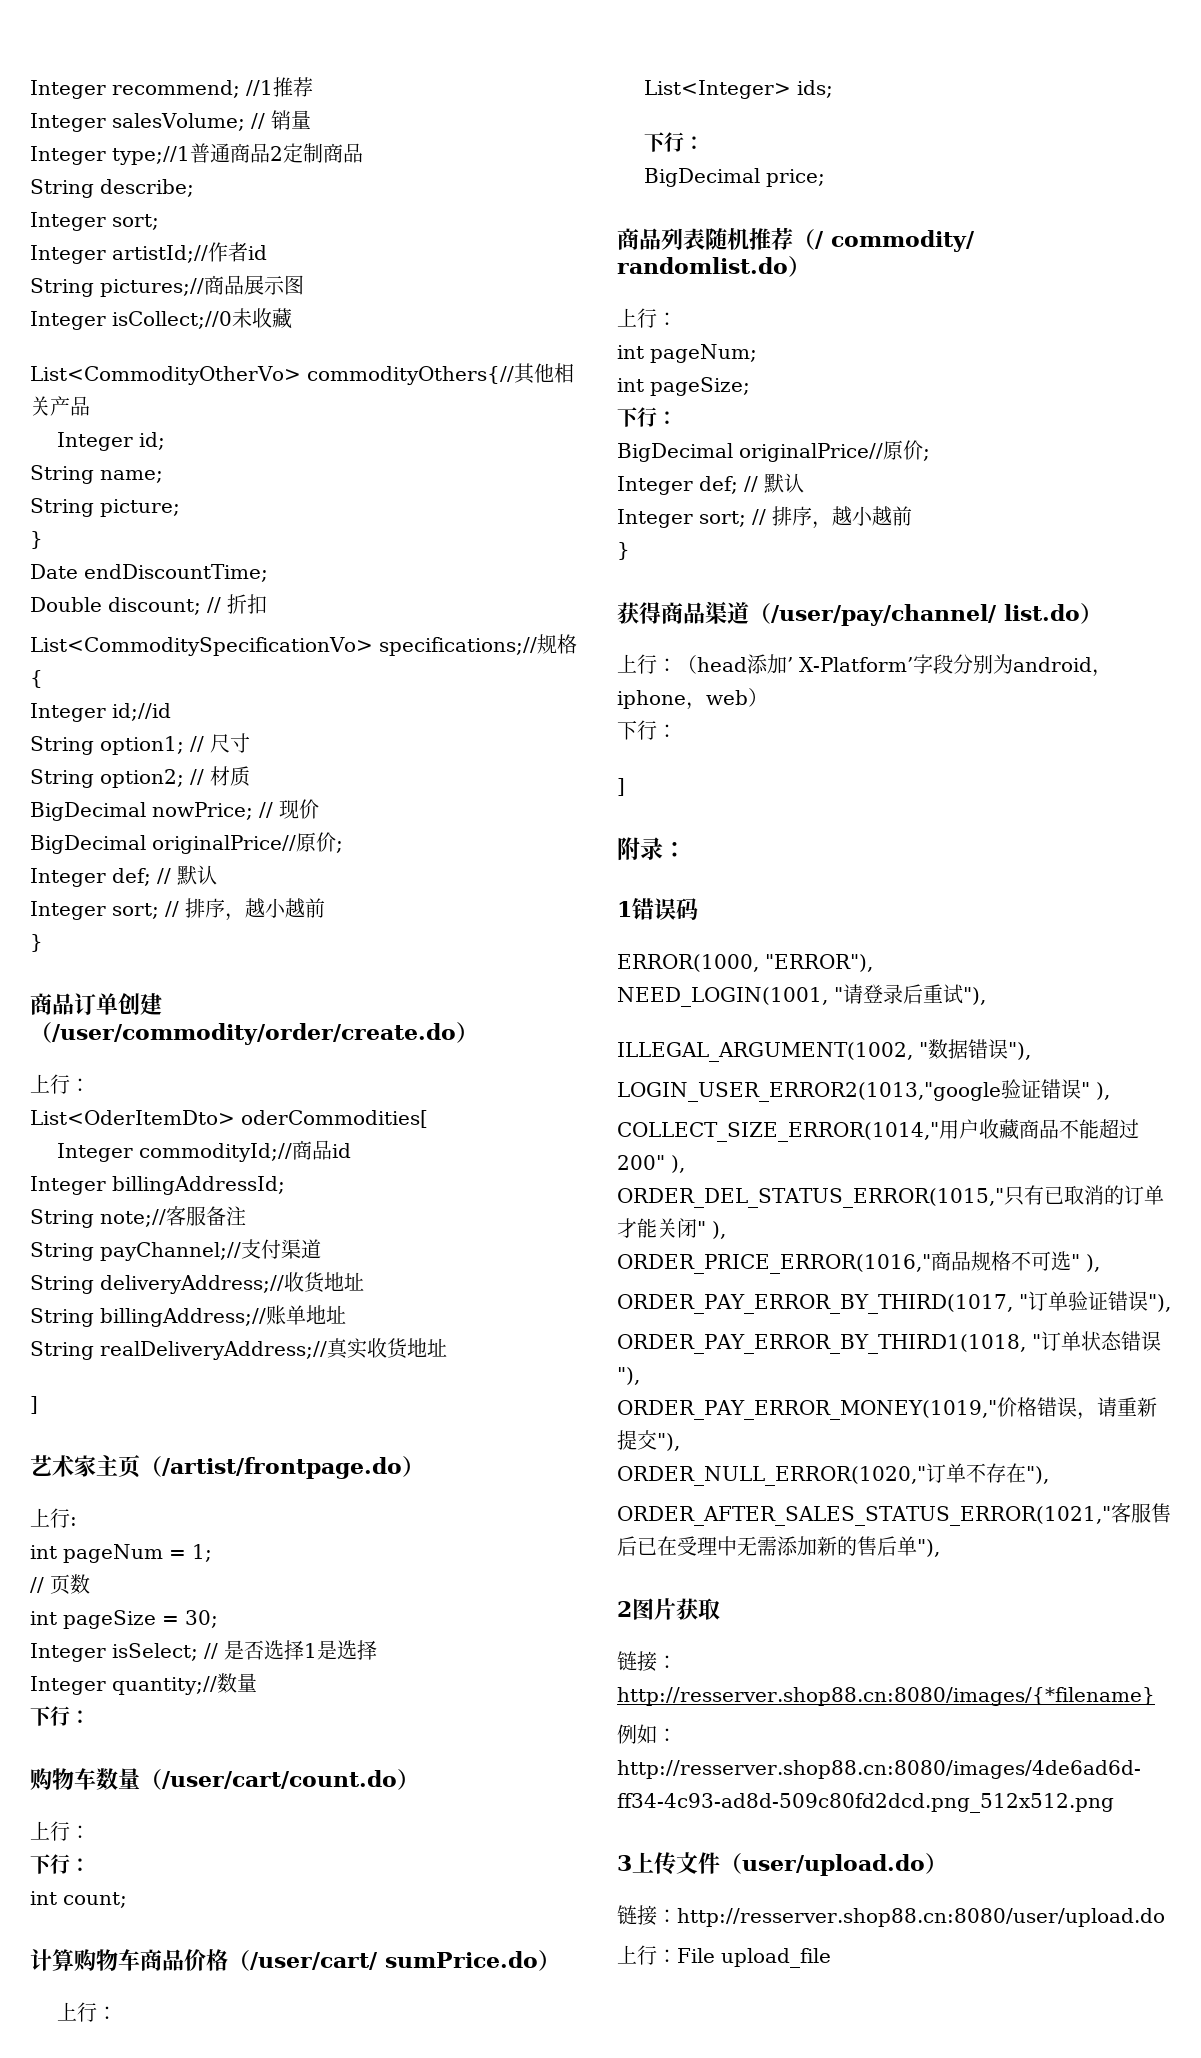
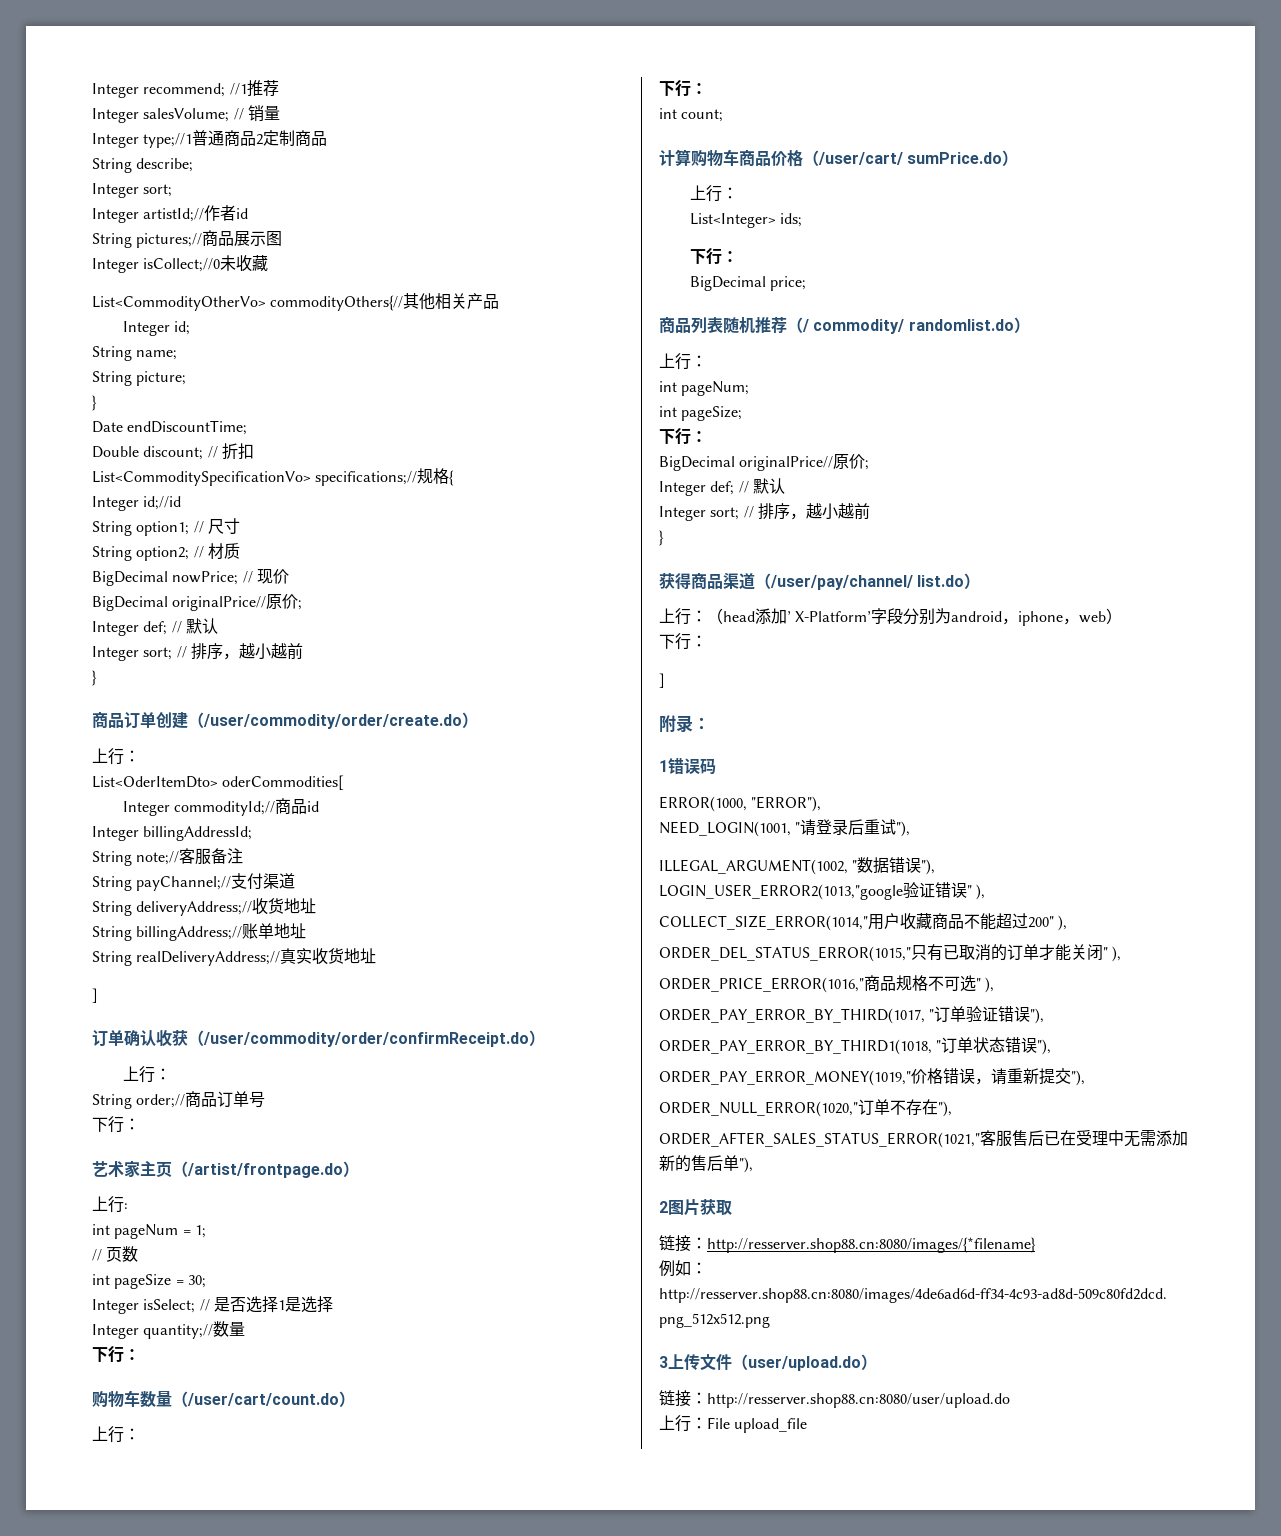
+ 订单确认收获（/user/commodity/order/confirmReceipt.do）
+ 上行：
+ String order;//商品订单号
+ 下行：

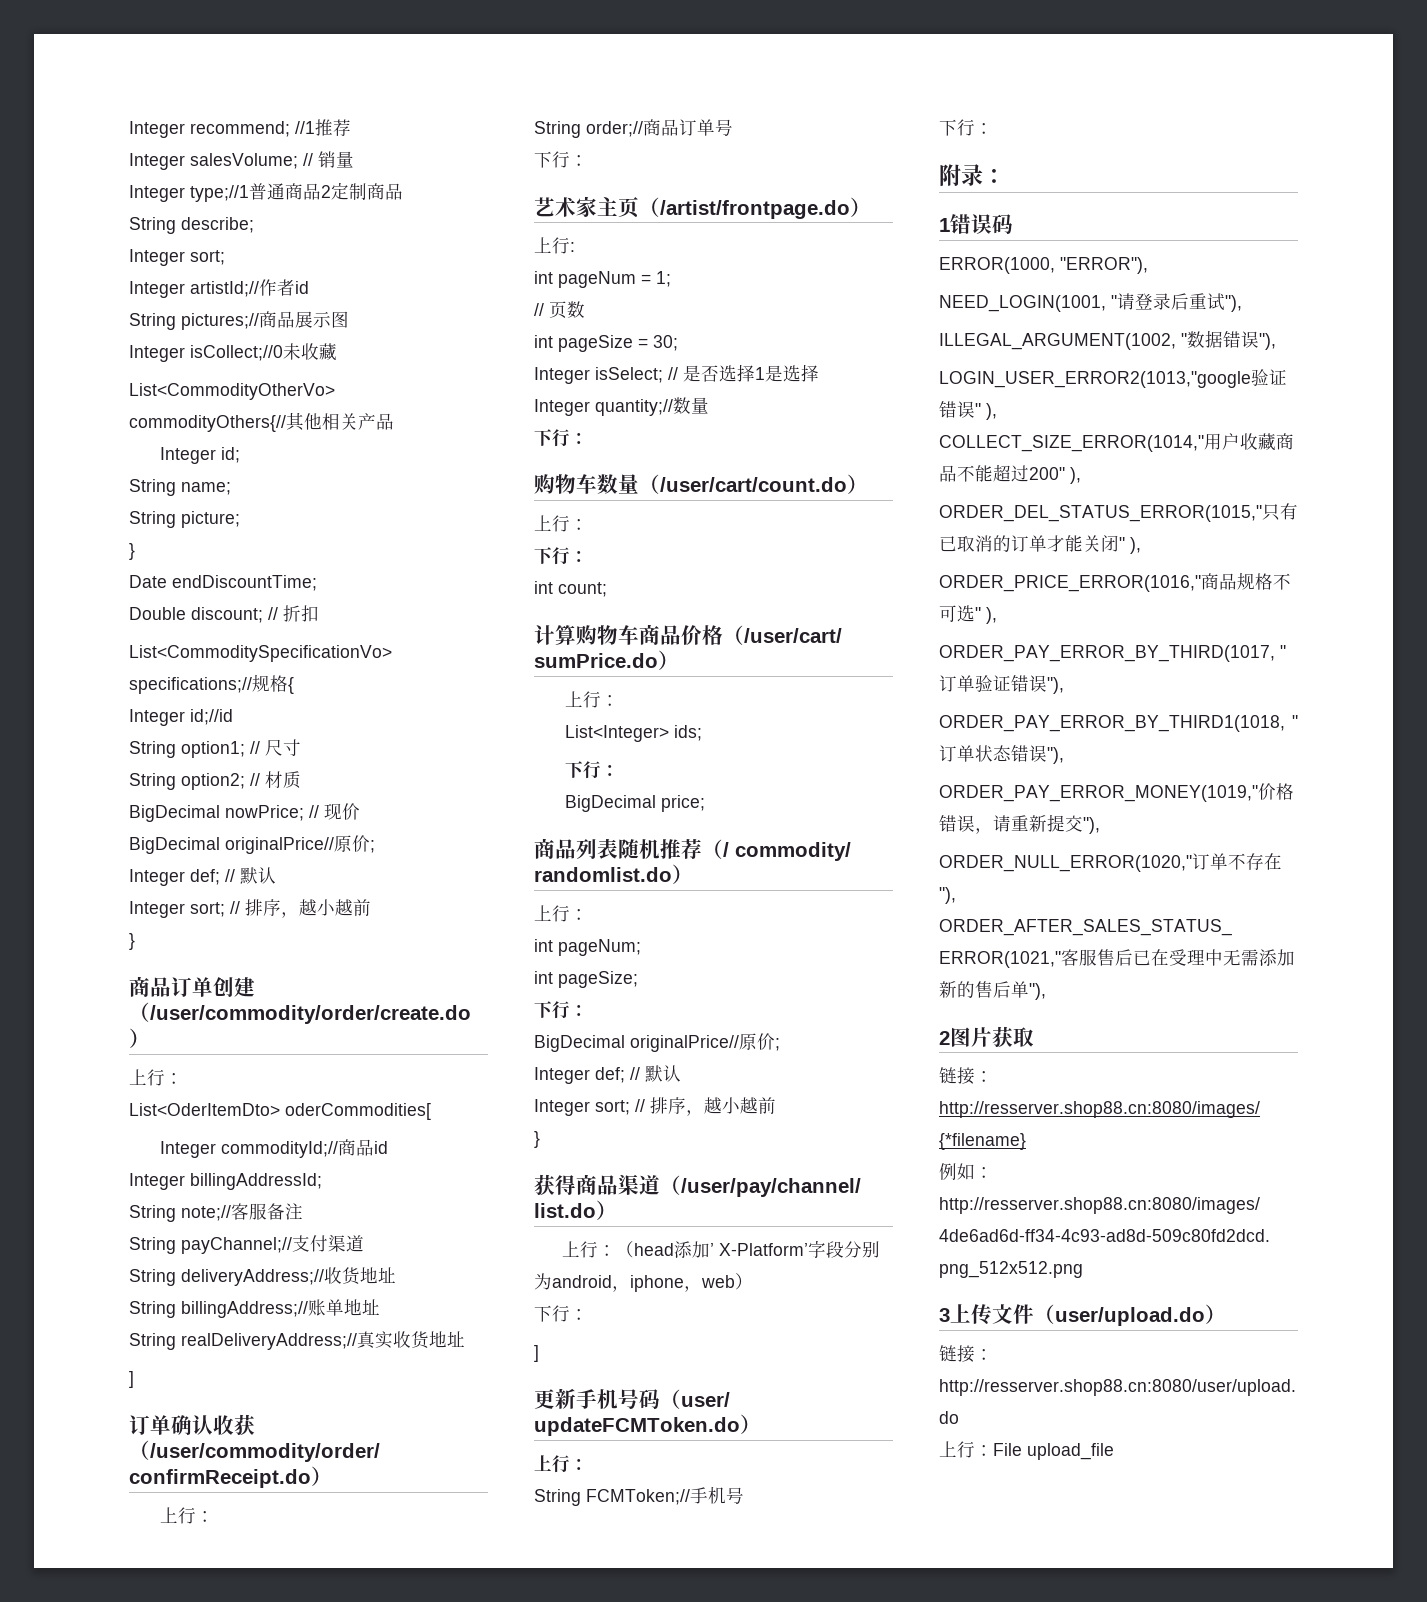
+ 更新手机号码（user/ updateFCMToken.do）
+ 上行：
+ String FCMToken;//手机号
+ 下行：

